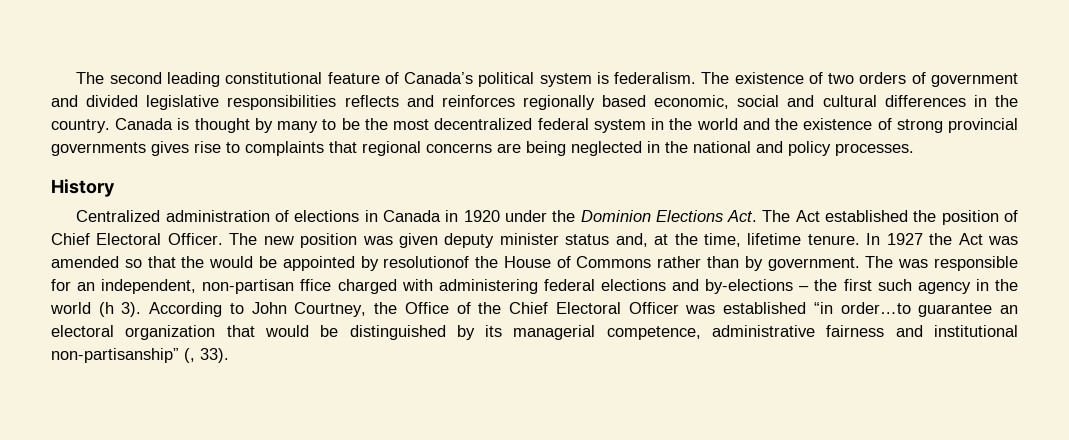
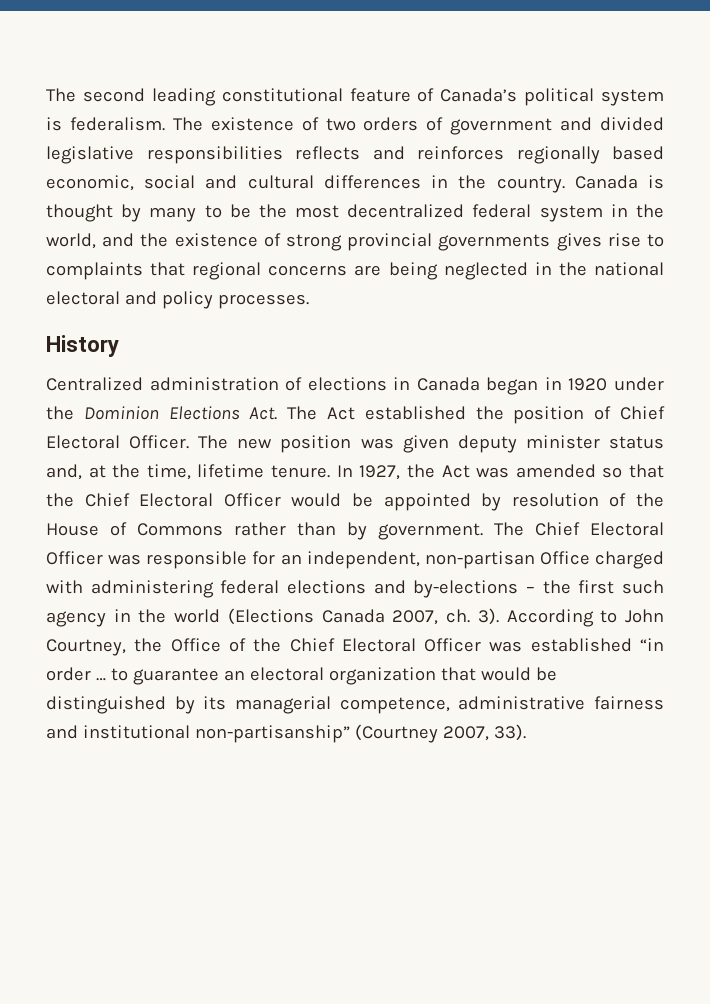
- Canada is thought by many to be the most decentralized federal system in the world and the existence of strong provincial governments gives rise to complaints that regional concerns are being neglected in the national and policy processes.
+ Canada is thought by many to be the most decentralized federal system in the world, and the existence of strong provincial governments gives rise to complaints that regional concerns are being neglected in the national electoral and policy processes.
- Centralized administration of elections in Canada in 1920 under the Dominion Elections Act. The Act established the position of Chief Electoral Officer.
+ Centralized administration of elections in Canada began in 1920 under the Dominion Elections Act. The Act established the position of Chief Electoral Officer.
- In 1927 the Act was amended so that the would be appointed by resolutionof the House of Commons rather than by government.
+ In 1927, the Act was amended so that the Chief Electoral Officer would be appointed by resolution of the House of Commons rather than by government.
- The was responsible for an independent, non-partisan ffice charged with administering federal elections and by-elections – the first such agency in the world (h 3).
+ The Chief Electoral Officer was responsible for an independent, non-partisan Office charged with administering federal elections and by-elections – the first such agency in the world (Elections Canada 2007, ch. 3).
- According to John Courtney, the Office of the Chief Electoral Officer was established “in order…to guarantee an electoral organization that would be distinguished by its managerial competence, administrative fairness and institutional non-partisanship” (, 33).
+ According to John Courtney, the Office of the Chief Electoral Officer was established “in order … to guarantee an electoral organization that would be distinguished by its managerial competence, administrative fairness and institutional non-partisanship” (Courtney 2007, 33).

